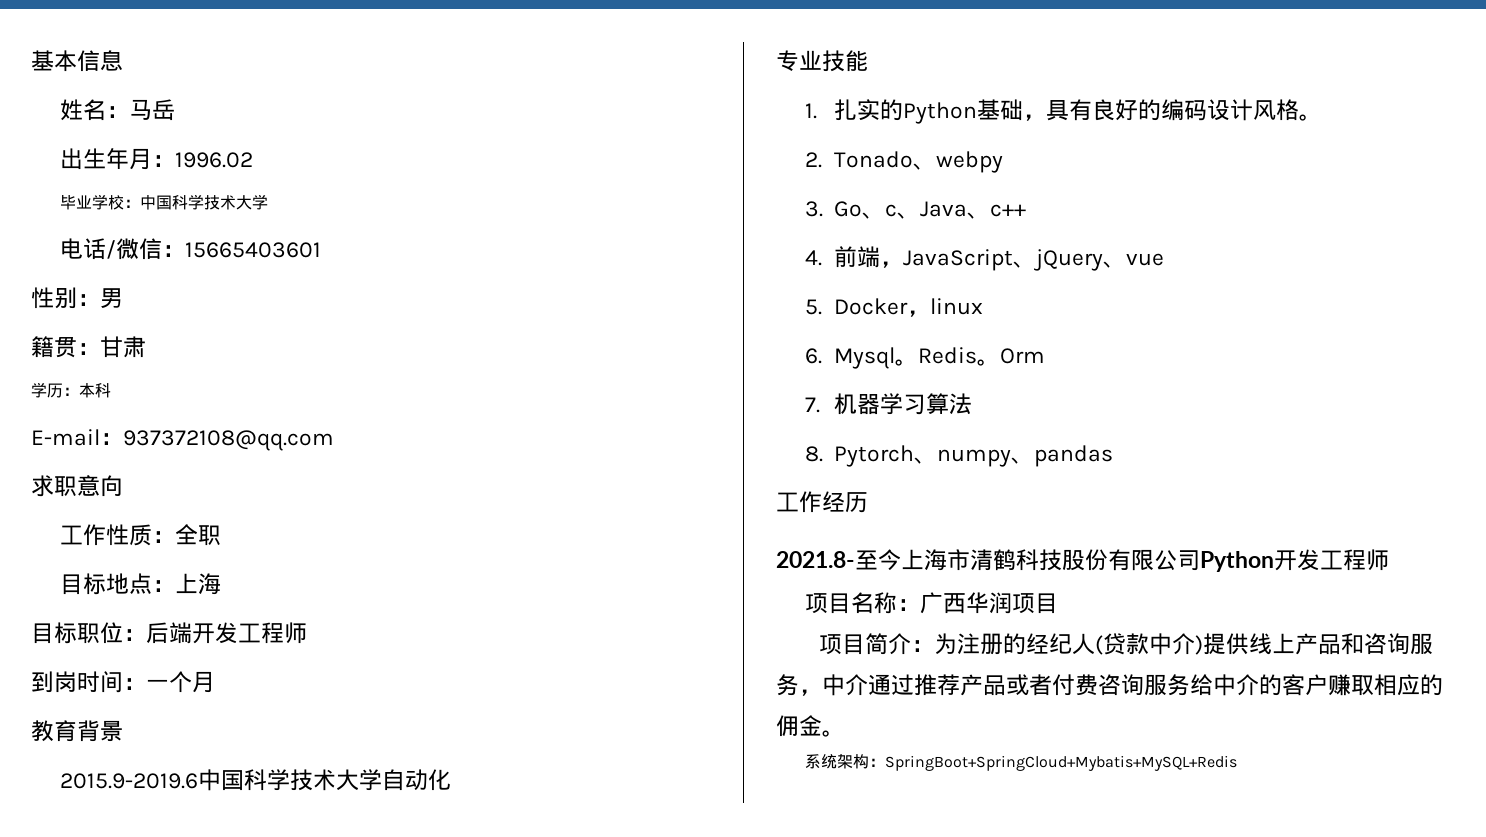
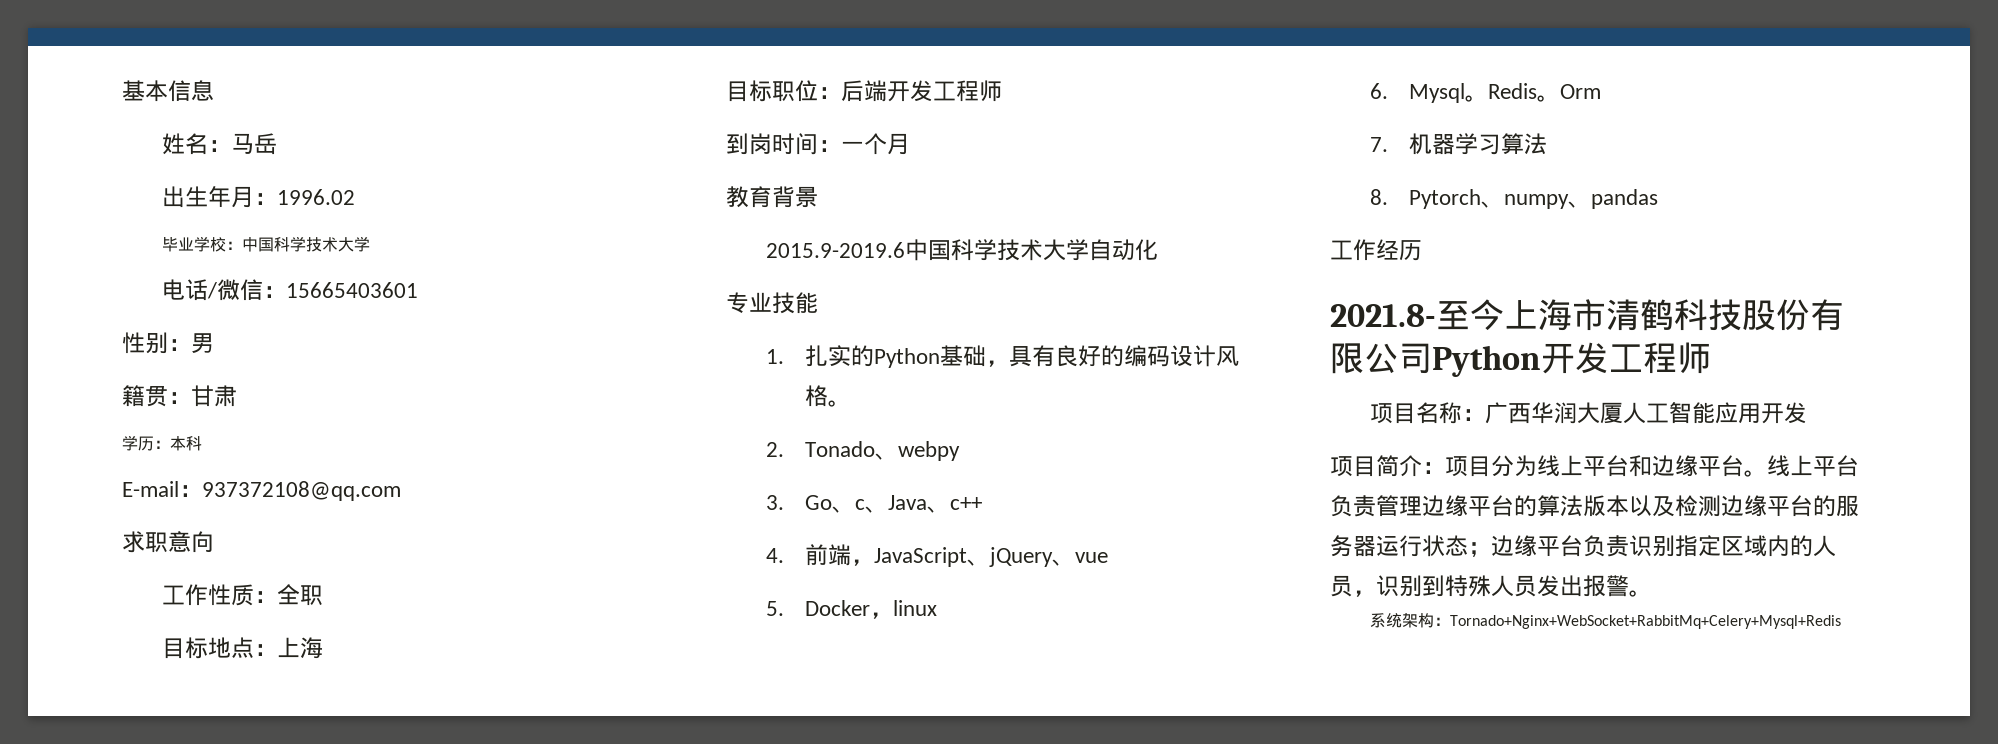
- 项目名称：广西华润项目
- 项目简介：为注册的经纪人(贷款中介)提供线上产品和咨询服务，中介通过推荐产品或者付费咨询服务给中介的客户赚取相应的佣金。
+ 项目名称：广西华润大厦人工智能应用开发
+ 项目简介：项目分为线上平台和边缘平台。线上平台负责管理边缘平台的算法版本以及检测边缘平台的服务器运行状态；边缘平台负责识别指定区域内的人员，识别到特殊人员发出报警。
- 系统架构：SpringBoot+SpringCloud+Mybatis+MySQL+Redis
+ 系统架构：Tornado+Nginx+WebSocket+RabbitMq+Celery+Mysql+Redis

